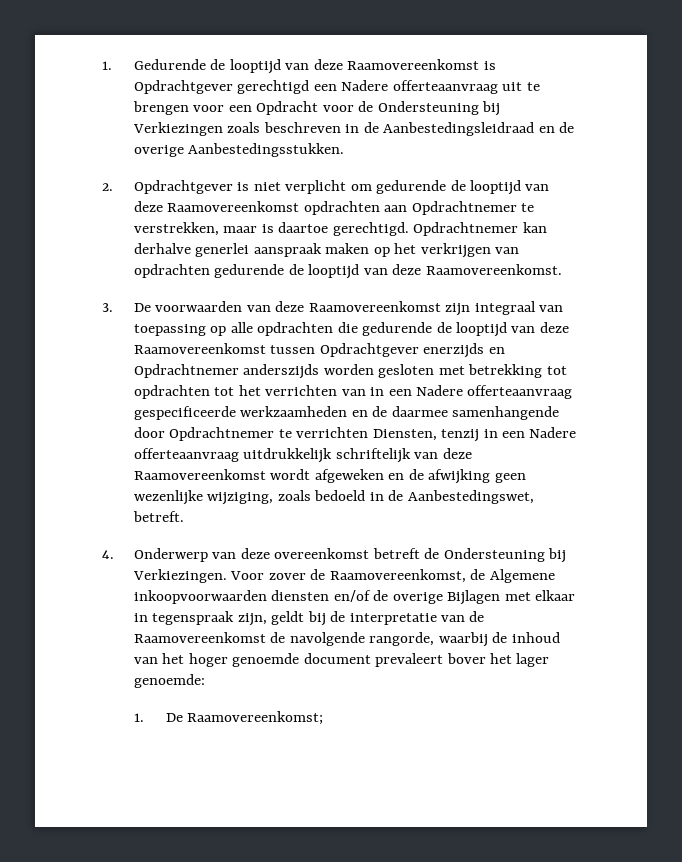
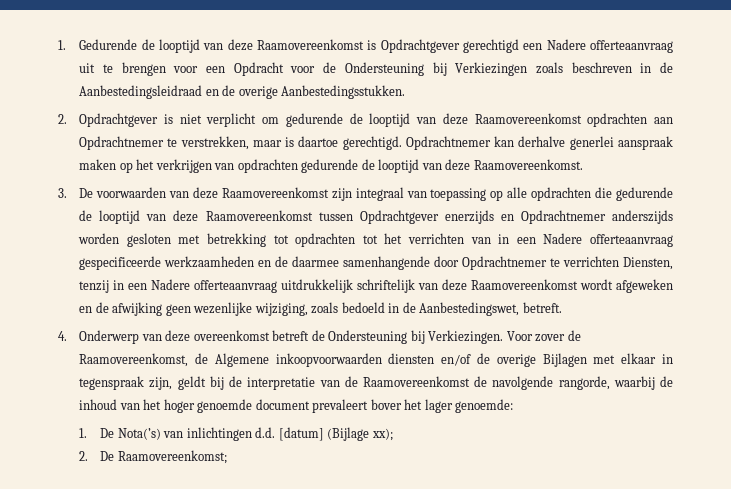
- 1. De Raamovereenkomst;
+ 1. De Nota(’s) van inlichtingen d.d. [datum] (Bijlage xx);
+ 2. De Raamovereenkomst;

